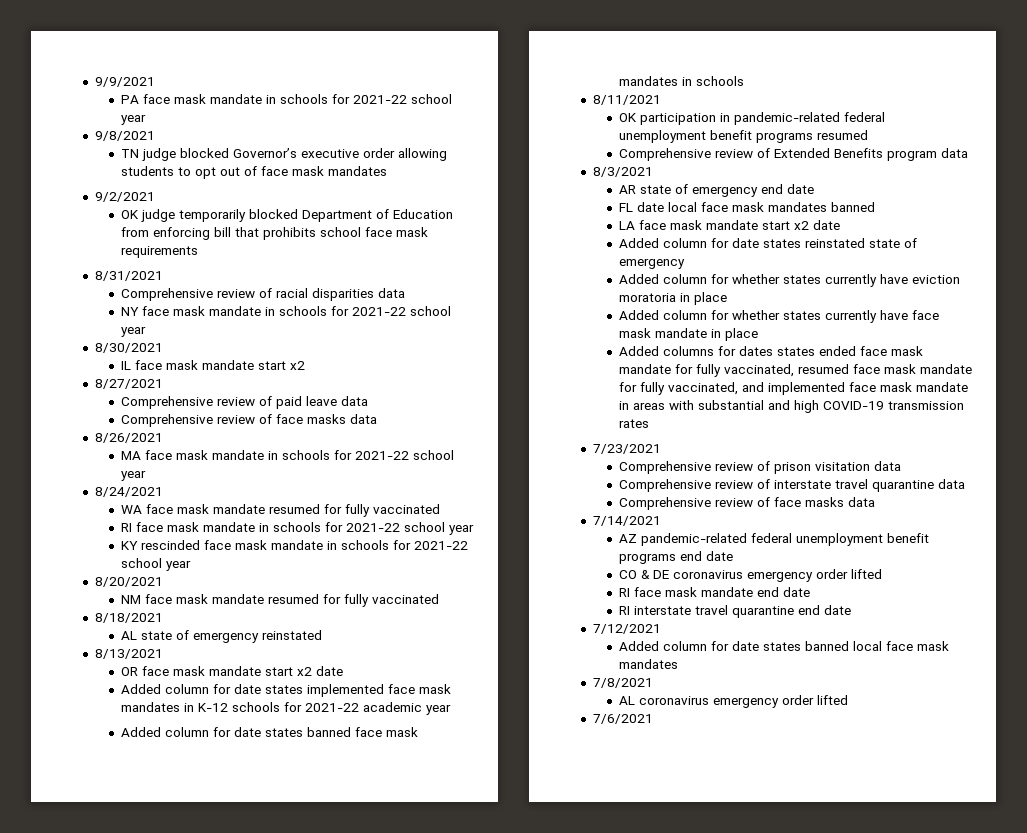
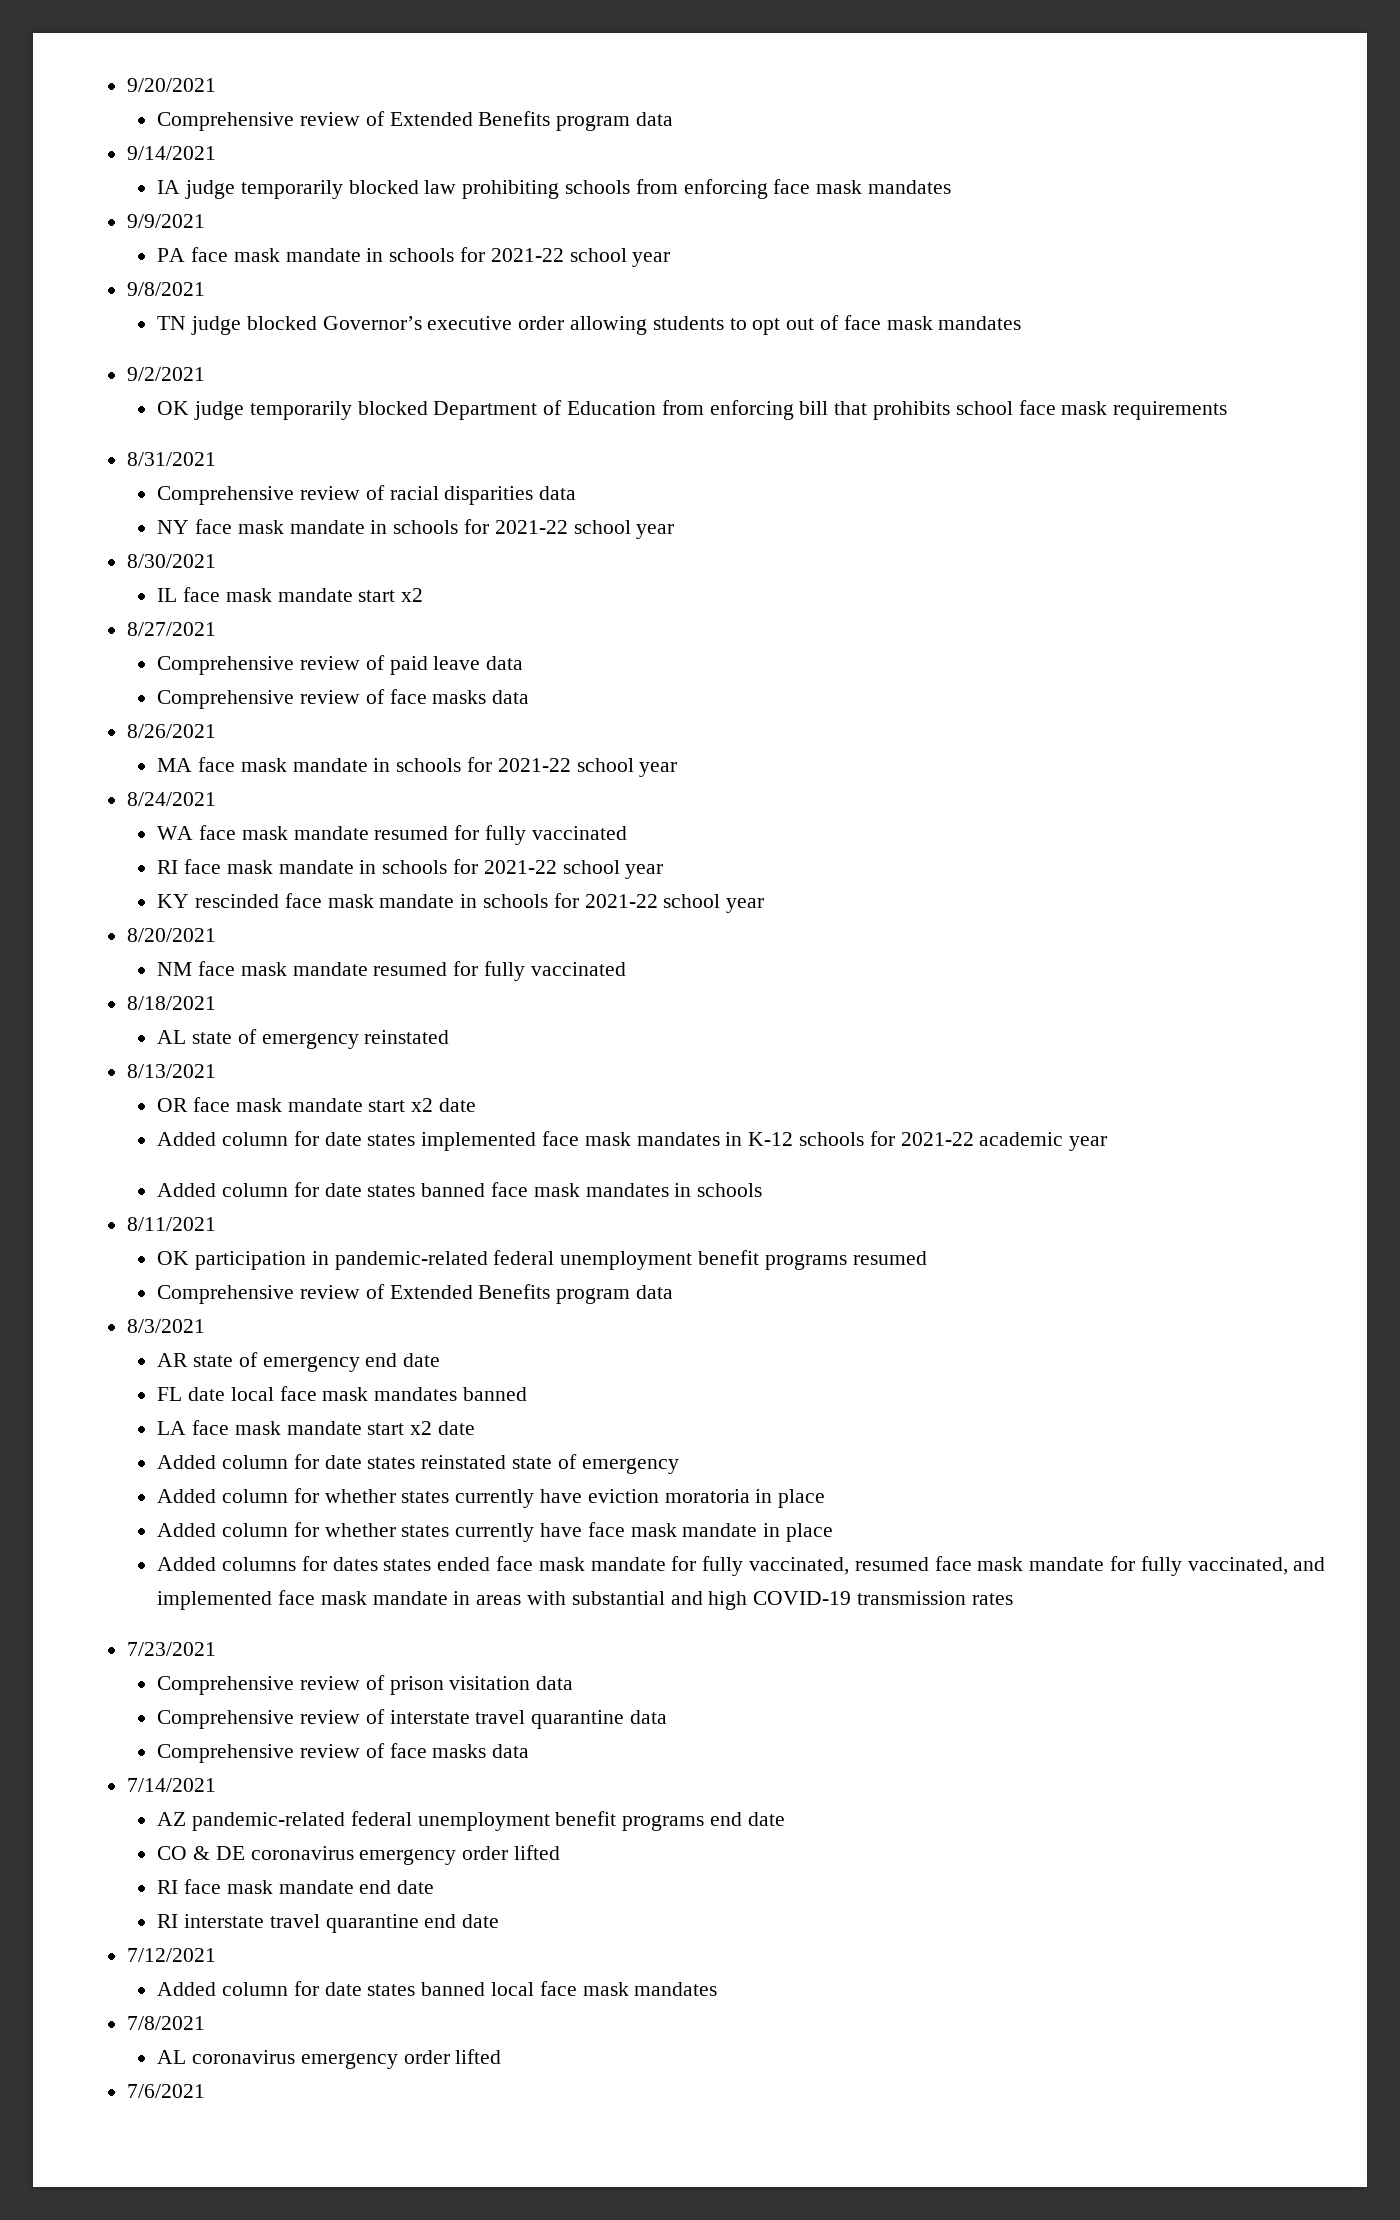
+ 9/20/2021
+ Comprehensive review of Extended Benefits program data
+ 9/14/2021
+ IA judge temporarily blocked law prohibiting schools from enforcing face mask mandates

